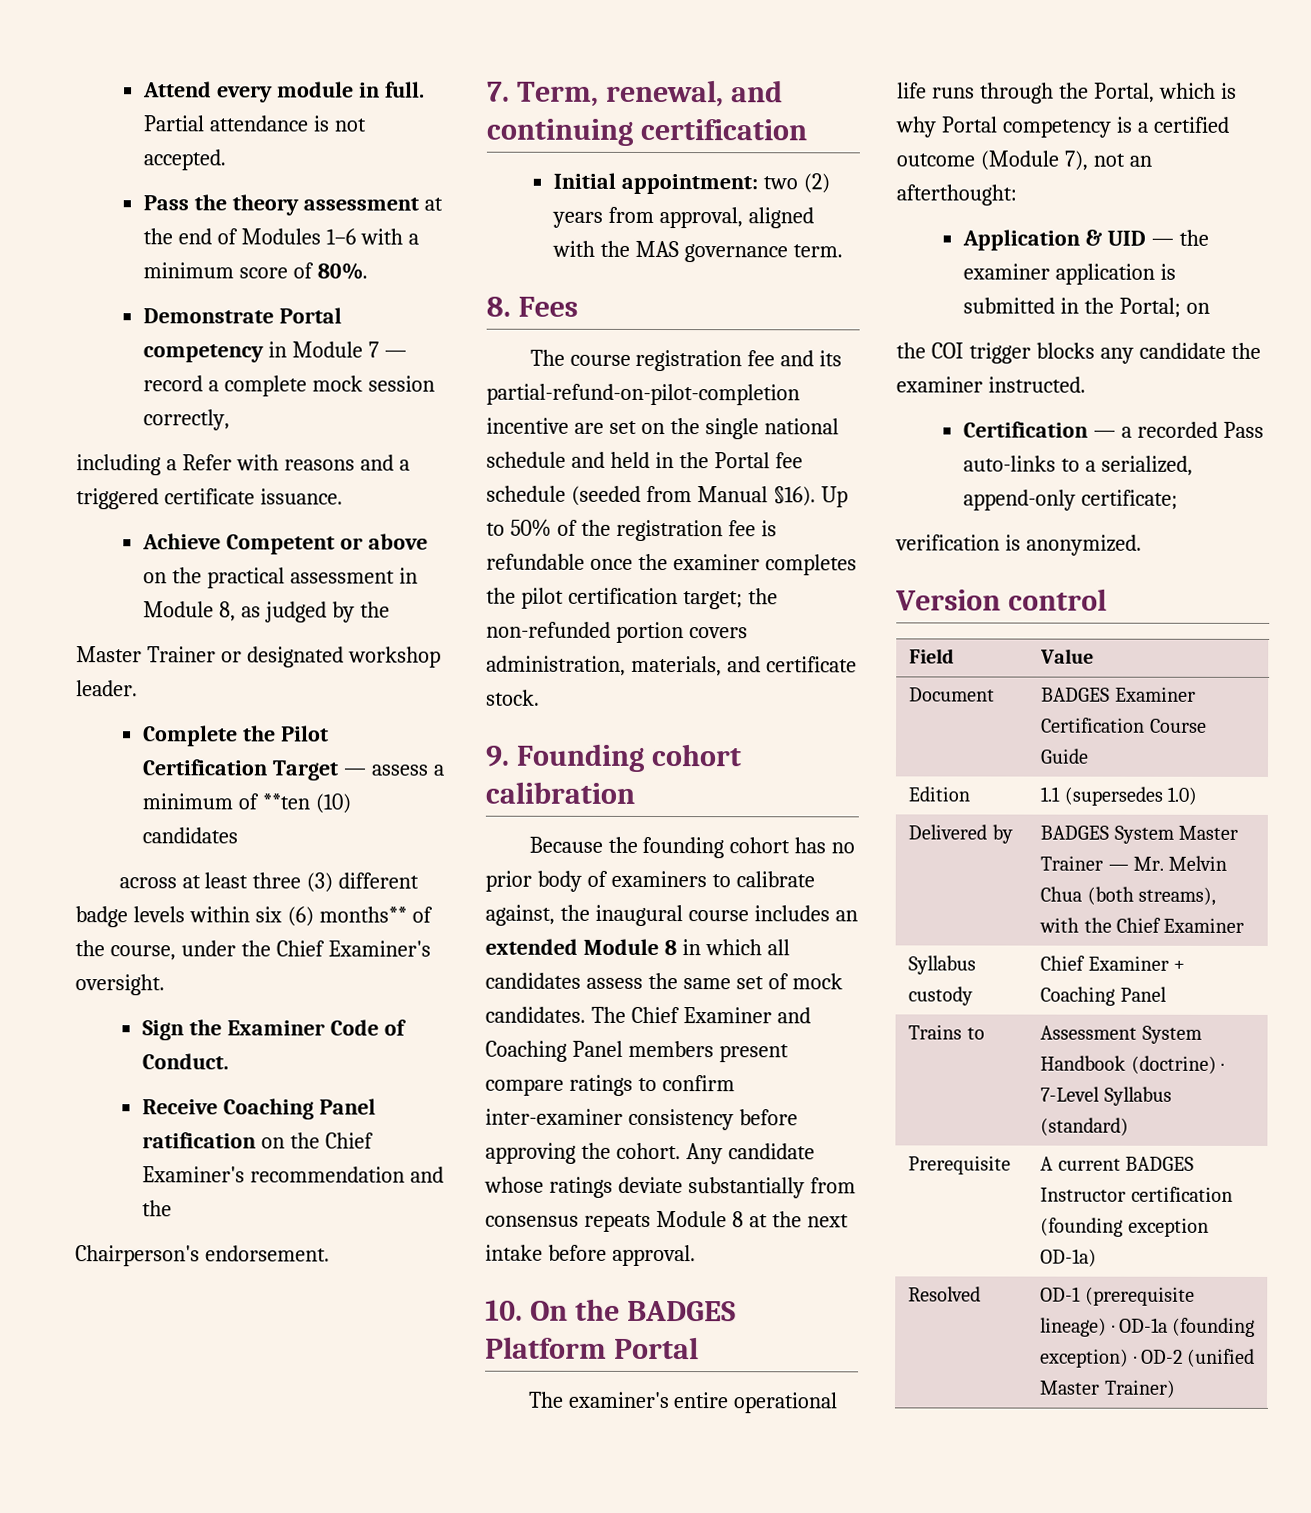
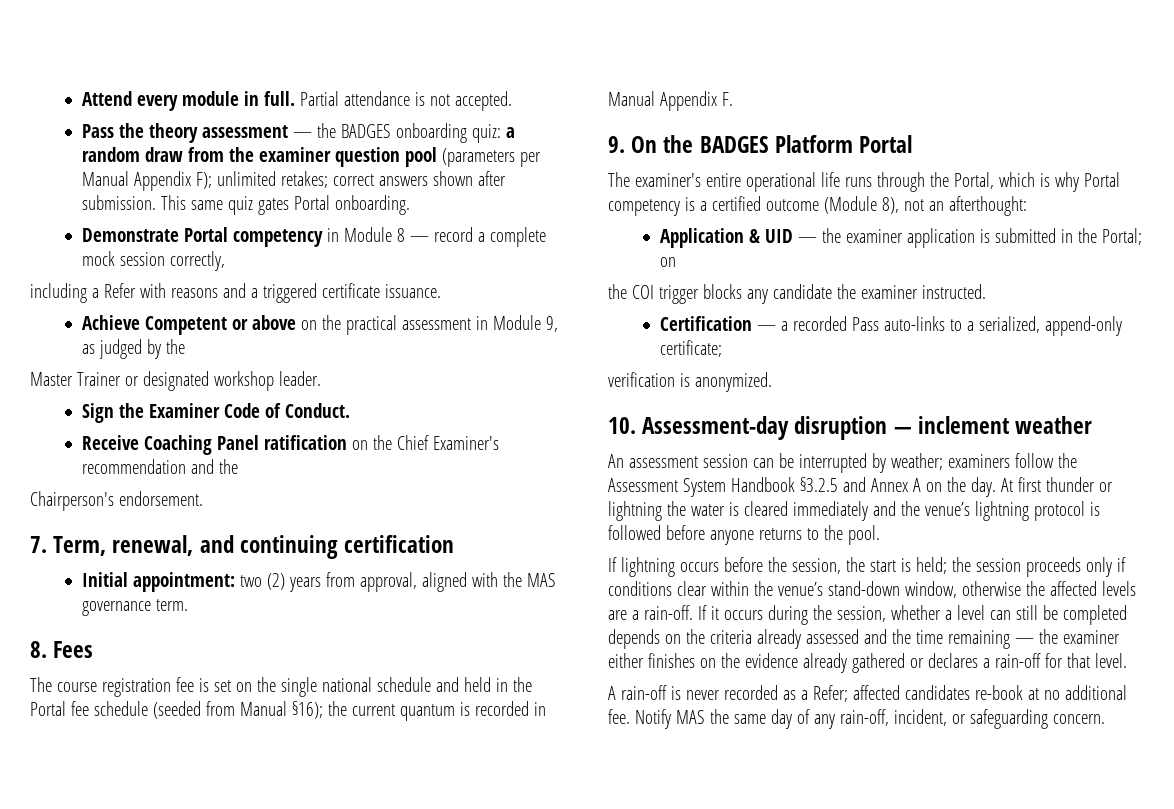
- Pass the theory assessment at the end of Modules 1–6 with a minimum score of 80%.
+ Pass the theory assessment — the BADGES onboarding quiz: a random draw from the examiner question pool (parameters per Manual Appendix F); unlimited retakes; correct answers shown after submission. This same quiz gates Portal onboarding.
- Demonstrate Portal competency in Module 7 — record a complete mock session correctly,
+ Demonstrate Portal competency in Module 8 — record a complete mock session correctly,
- Achieve Competent or above on the practical assessment in Module 8, as judged by the
+ Achieve Competent or above on the practical assessment in Module 9, as judged by the
- Complete the Pilot Certification Target — assess a minimum of **ten (10) candidates
- across at least three (3) different badge levels within six (6) months** of the course, under the Chief Examiner's oversight.
- The course registration fee and its partial-refund-on-pilot-completion incentive are set on the single national schedule and held in the Portal fee schedule (seeded from Manual §16). Up to 50% of the registration fee is refundable once the examiner completes the pilot certification target; the non-refunded portion covers administration, materials, and certificate stock.
- 9. Founding cohort calibration
- Because the founding cohort has no prior body of examiners to calibrate against, the inaugural course includes an extended Module 8 in which all candidates assess the same set of mock candidates. The Chief Examiner and Coaching Panel members present compare ratings to confirm inter-examiner consistency before approving the cohort. Any candidate whose ratings deviate substantially from consensus repeats Module 8 at the next intake before approval.
- 10. On the BADGES Platform Portal
+ The course registration fee is set on the single national schedule and held in the Portal fee schedule (seeded from Manual §16); the current quantum is recorded in Manual Appendix F.
+ 9. On the BADGES Platform Portal
- The examiner's entire operational life runs through the Portal, which is why Portal competency is a certified outcome (Module 7), not an afterthought:
+ The examiner's entire operational life runs through the Portal, which is why Portal competency is a certified outcome (Module 8), not an afterthought:
- Version control
- Field | Value
- Document | BADGES Examiner Certification Course Guide
- Edition | 1.1 (supersedes 1.0)
- Delivered by | BADGES System Master Trainer — Mr. Melvin Chua (both streams), with the Chief Examiner
- Syllabus custody | Chief Examiner + Coaching Panel
- Trains to | Assessment System Handbook (doctrine) · 7-Level Syllabus (standard)
- Prerequisite | A current BADGES Instructor certification (founding exception OD-1a)
- Resolved | OD-1 (prerequisite lineage) · OD-1a (founding exception) · OD-2 (unified Master Trainer)
+ 10. Assessment-day disruption — inclement weather
+ An assessment session can be interrupted by weather; examiners follow the Assessment System Handbook §3.2.5 and Annex A on the day. At first thunder or lightning the water is cleared immediately and the venue’s lightning protocol is followed before anyone returns to the pool.
+ If lightning occurs before the session, the start is held; the session proceeds only if conditions clear within the venue’s stand-down window, otherwise the affected levels are a rain-off. If it occurs during the session, whether a level can still be completed depends on the criteria already assessed and the time remaining — the examiner either finishes on the evidence already gathered or declares a rain-off for that level.
+ A rain-off is never recorded as a Refer; affected candidates re-book at no additional fee. Notify MAS the same day of any rain-off, incident, or safeguarding concern.

